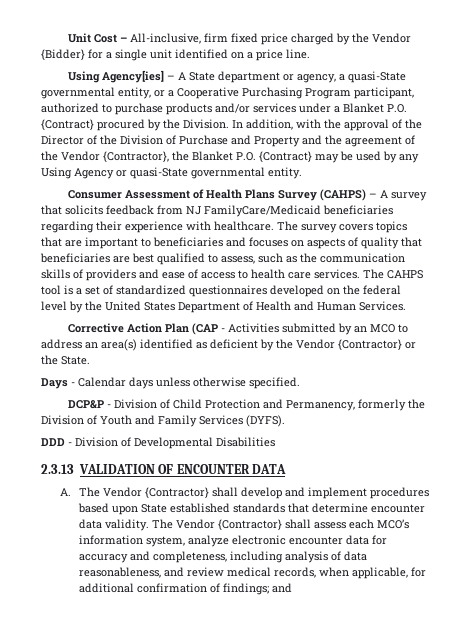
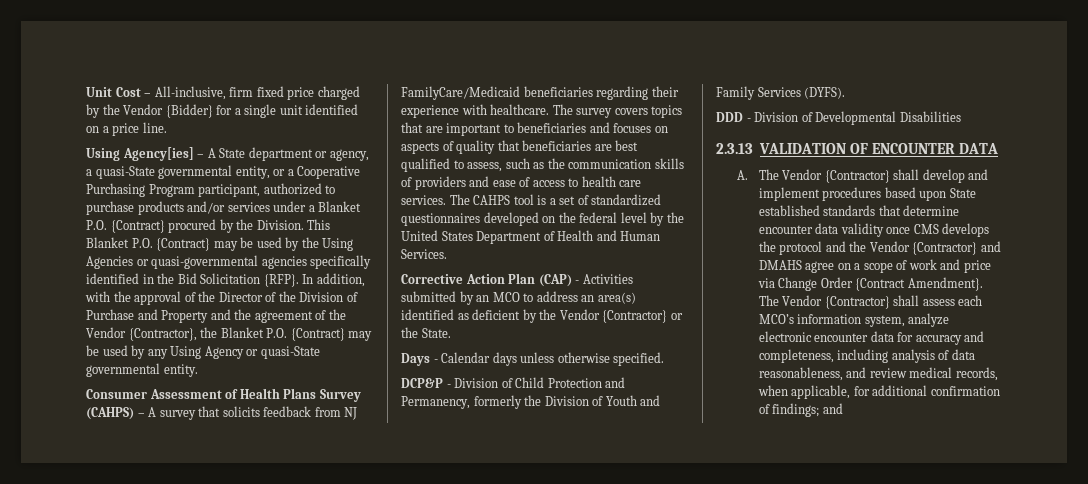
+ This Blanket P.O. {Contract} may be used by the Using Agencies or quasi-governmental agencies specifically identified in the Bid Solicitation {RFP}.
- Corrective Action Plan (CAP - Activities submitted by an MCO to address an area(s) identified as deficient by the Vendor {Contractor} or the State.
+ Corrective Action Plan (CAP) - Activities submitted by an MCO to address an area(s) identified as deficient by the Vendor {Contractor} or the State.
- A. The Vendor {Contractor} shall develop and implement procedures based upon State established standards that determine encounter data validity.
+ A. The Vendor {Contractor} shall develop and implement procedures based upon State established standards that determine encounter data validity once CMS develops the protocol and the Vendor {Contractor} and DMAHS agree on a scope of work and price via Change Order {Contract Amendment}.

